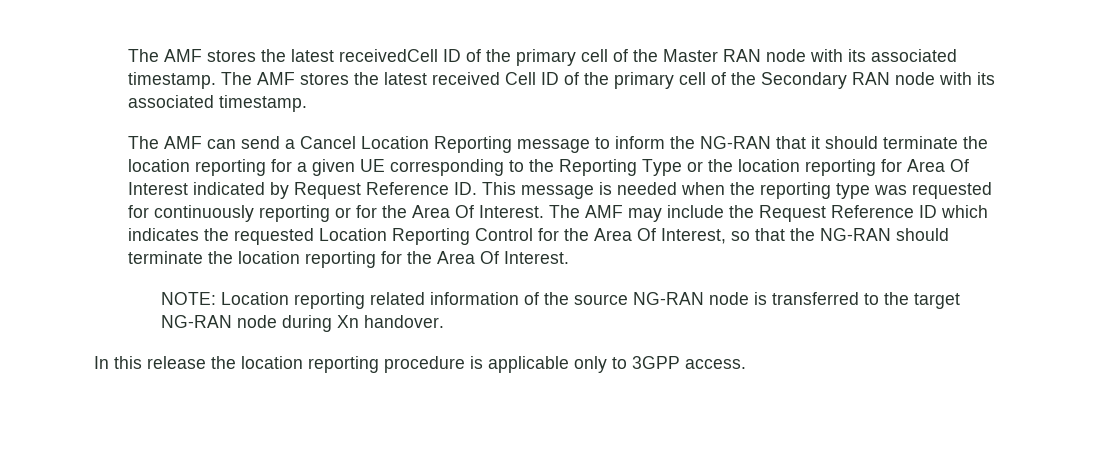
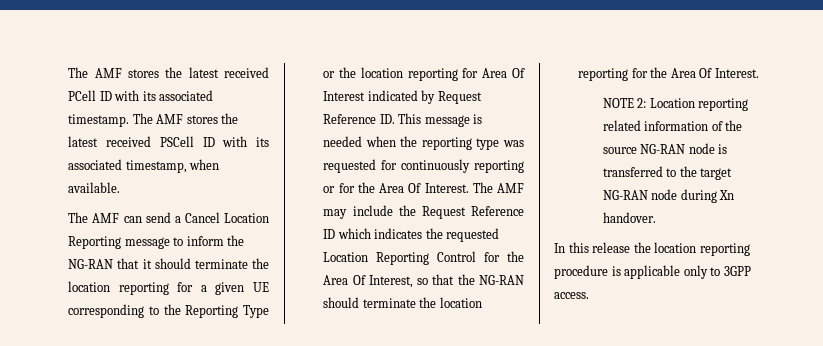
- The AMF stores the latest receivedCell ID of the primary cell of the Master RAN node with its associated timestamp.
+ The AMF stores the latest received PCell ID with its associated timestamp.
- The AMF stores the latest received Cell ID of the primary cell of the Secondary RAN node with its associated timestamp.
+ The AMF stores the latest received PSCell ID with its associated timestamp, when available.
- NOTE: Location reporting related information of the source NG-RAN node is transferred to the target NG-RAN node during Xn handover.
+ NOTE 2: Location reporting related information of the source NG-RAN node is transferred to the target NG-RAN node during Xn handover.

